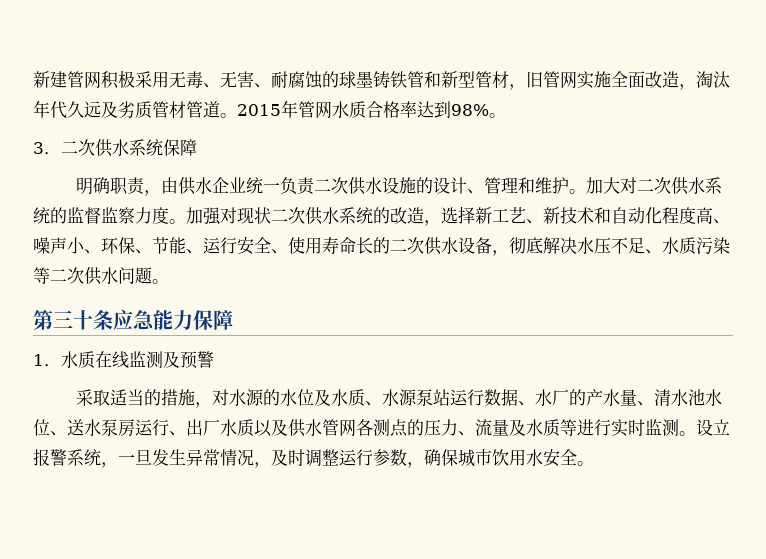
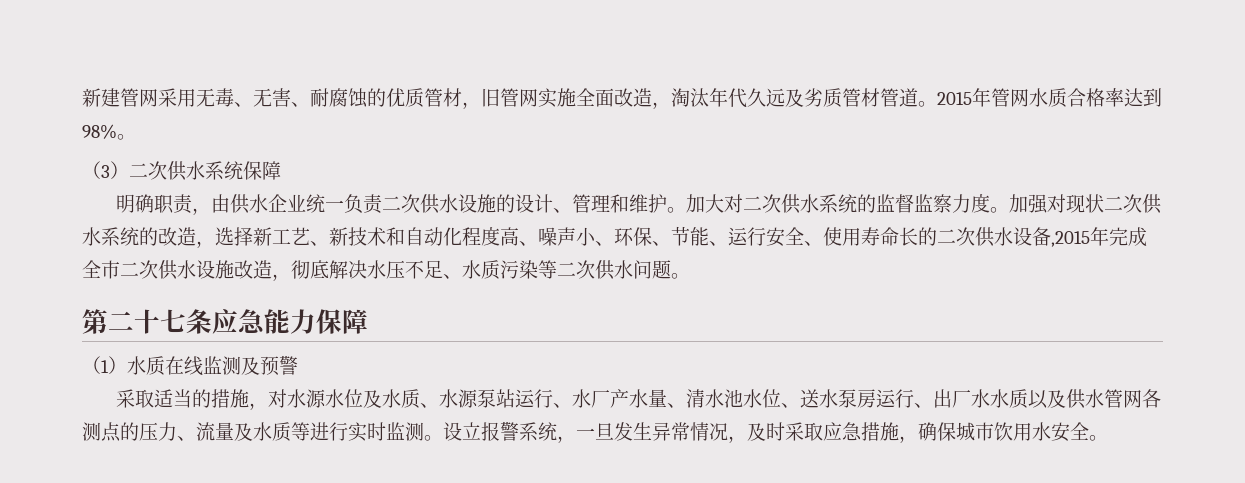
- 新建管网积极采用无毒、无害、耐腐蚀的球墨铸铁管和新型管材，旧管网实施全面改造，淘汰年代久远及劣质管材管道。
+ 新建管网采用无毒、无害、耐腐蚀的优质管材，旧管网实施全面改造，淘汰年代久远及劣质管材管道。
- 3．二次供水系统保障
+ （3）二次供水系统保障
- 加强对现状二次供水系统的改造，选择新工艺、新技术和自动化程度高、噪声小、环保、节能、运行安全、使用寿命长的二次供水设备，彻底解决水压不足、水质污染等二次供水问题。
+ 加强对现状二次供水系统的改造，选择新工艺、新技术和自动化程度高、噪声小、环保、节能、运行安全、使用寿命长的二次供水设备,2015年完成全市二次供水设施改造，彻底解决水压不足、水质污染等二次供水问题。
- 第三十条应急能力保障
+ 第二十七条应急能力保障
- 1．水质在线监测及预警
+ （1）水质在线监测及预警
- 采取适当的措施，对水源的水位及水质、水源泵站运行数据、水厂的产水量、清水池水位、送水泵房运行、出厂水质以及供水管网各测点的压力、流量及水质等进行实时监测。
+ 采取适当的措施，对水源水位及水质、水源泵站运行、水厂产水量、清水池水位、送水泵房运行、出厂水水质以及供水管网各测点的压力、流量及水质等进行实时监测。
- 设立报警系统，一旦发生异常情况，及时调整运行参数，确保城市饮用水安全。
+ 设立报警系统，一旦发生异常情况，及时采取应急措施，确保城市饮用水安全。

